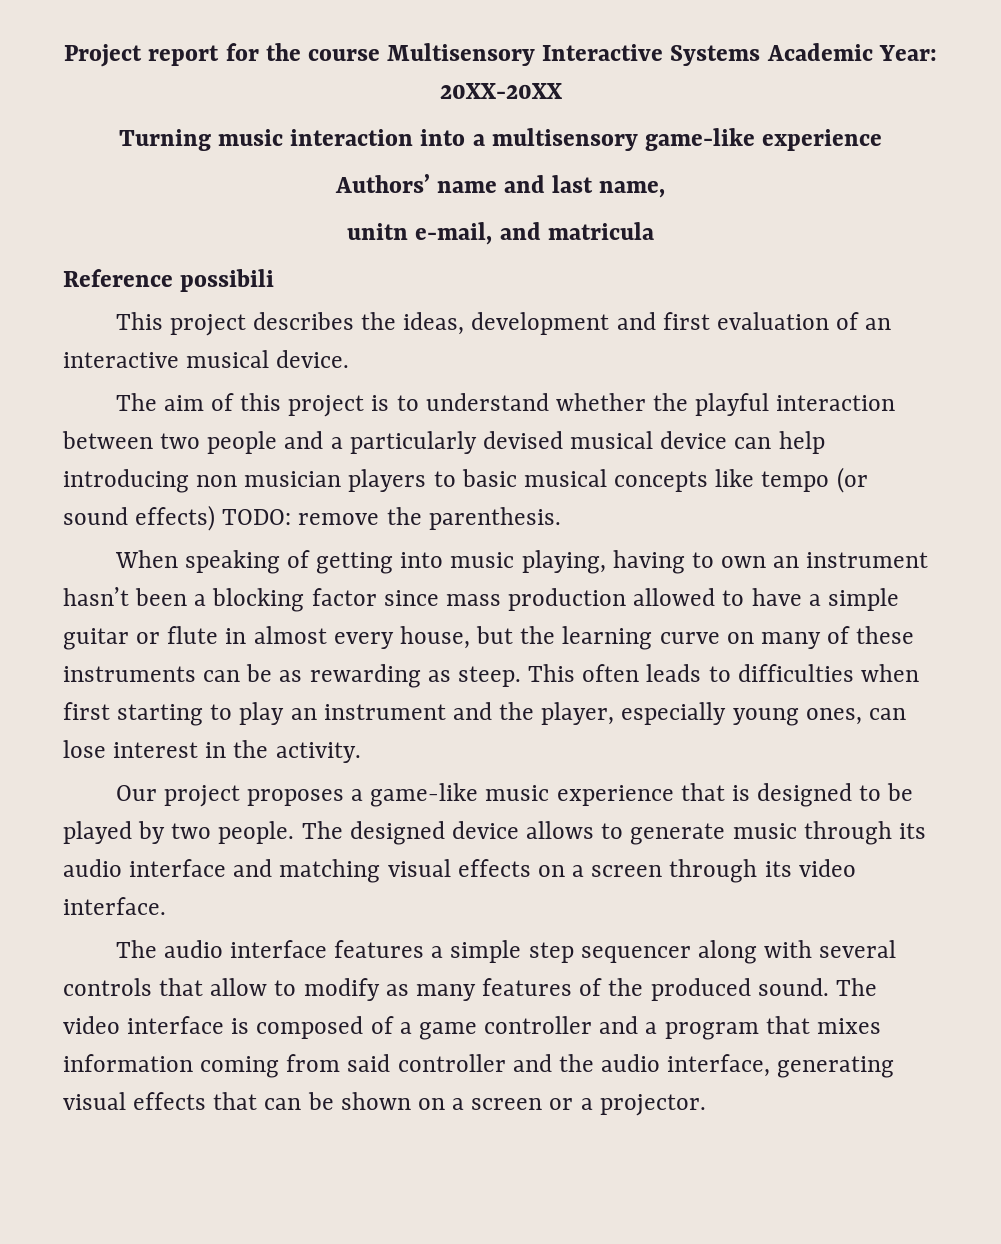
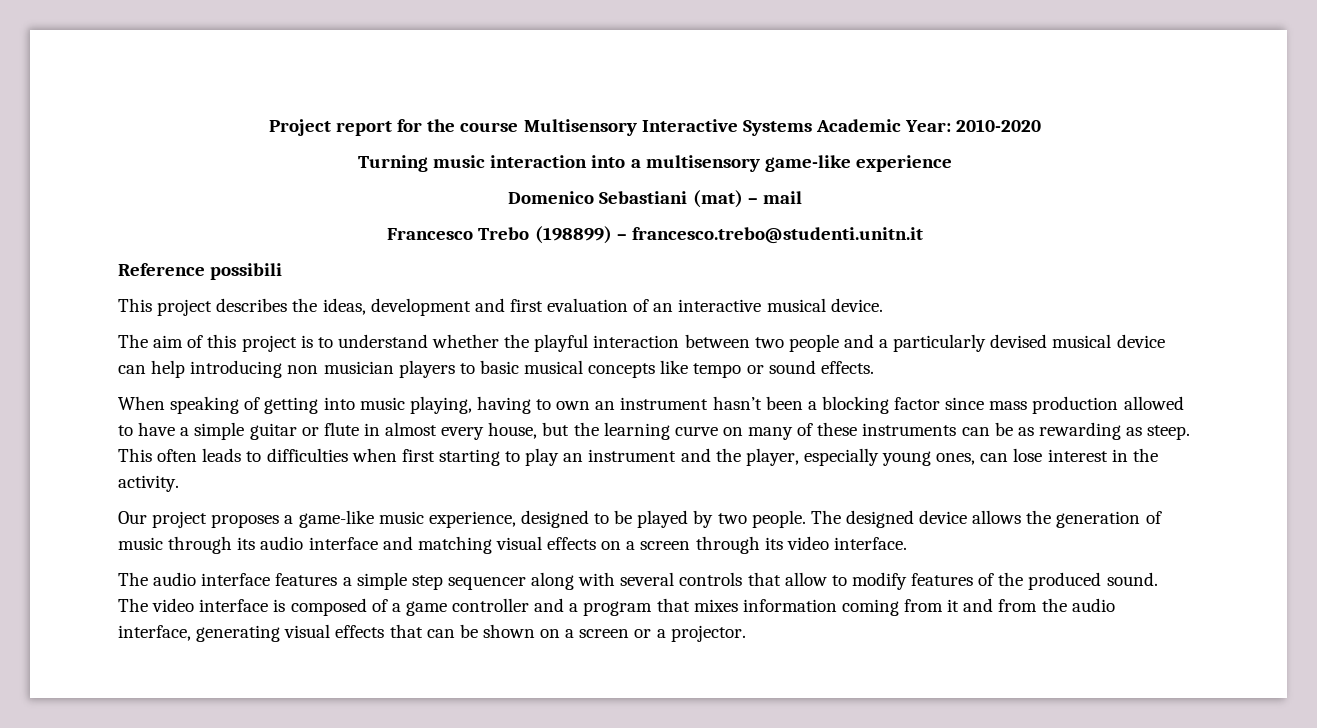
- Project report for the course Multisensory Interactive Systems Academic Year: 20XX-20XX
+ Project report for the course Multisensory Interactive Systems Academic Year: 2010-2020
- Authors’ name and last name,
- unitn e-mail, and matricula
+ Domenico Sebastiani (mat) – mail
+ Francesco Trebo (198899) – francesco.trebo@studenti.unitn.it
- The aim of this project is to understand whether the playful interaction between two people and a particularly devised musical device can help introducing non musician players to basic musical concepts like tempo (or sound effects) TODO: remove the parenthesis.
+ The aim of this project is to understand whether the playful interaction between two people and a particularly devised musical device can help introducing non musician players to basic musical concepts like tempo or sound effects.
- Our project proposes a game-like music experience that is designed to be played by two people.
+ Our project proposes a game-like music experience, designed to be played by two people.
- The designed device allows to generate music through its audio interface and matching visual effects on a screen through its video interface.
+ The designed device allows the generation of music through its audio interface and matching visual effects on a screen through its video interface.
- The audio interface features a simple step sequencer along with several controls that allow to modify as many features of the produced sound.
+ The audio interface features a simple step sequencer along with several controls that allow to modify features of the produced sound.
- The video interface is composed of a game controller and a program that mixes information coming from said controller and the audio interface, generating visual effects that can be shown on a screen or a projector.
+ The video interface is composed of a game controller and a program that mixes information coming from it and from the audio interface, generating visual effects that can be shown on a screen or a projector.

